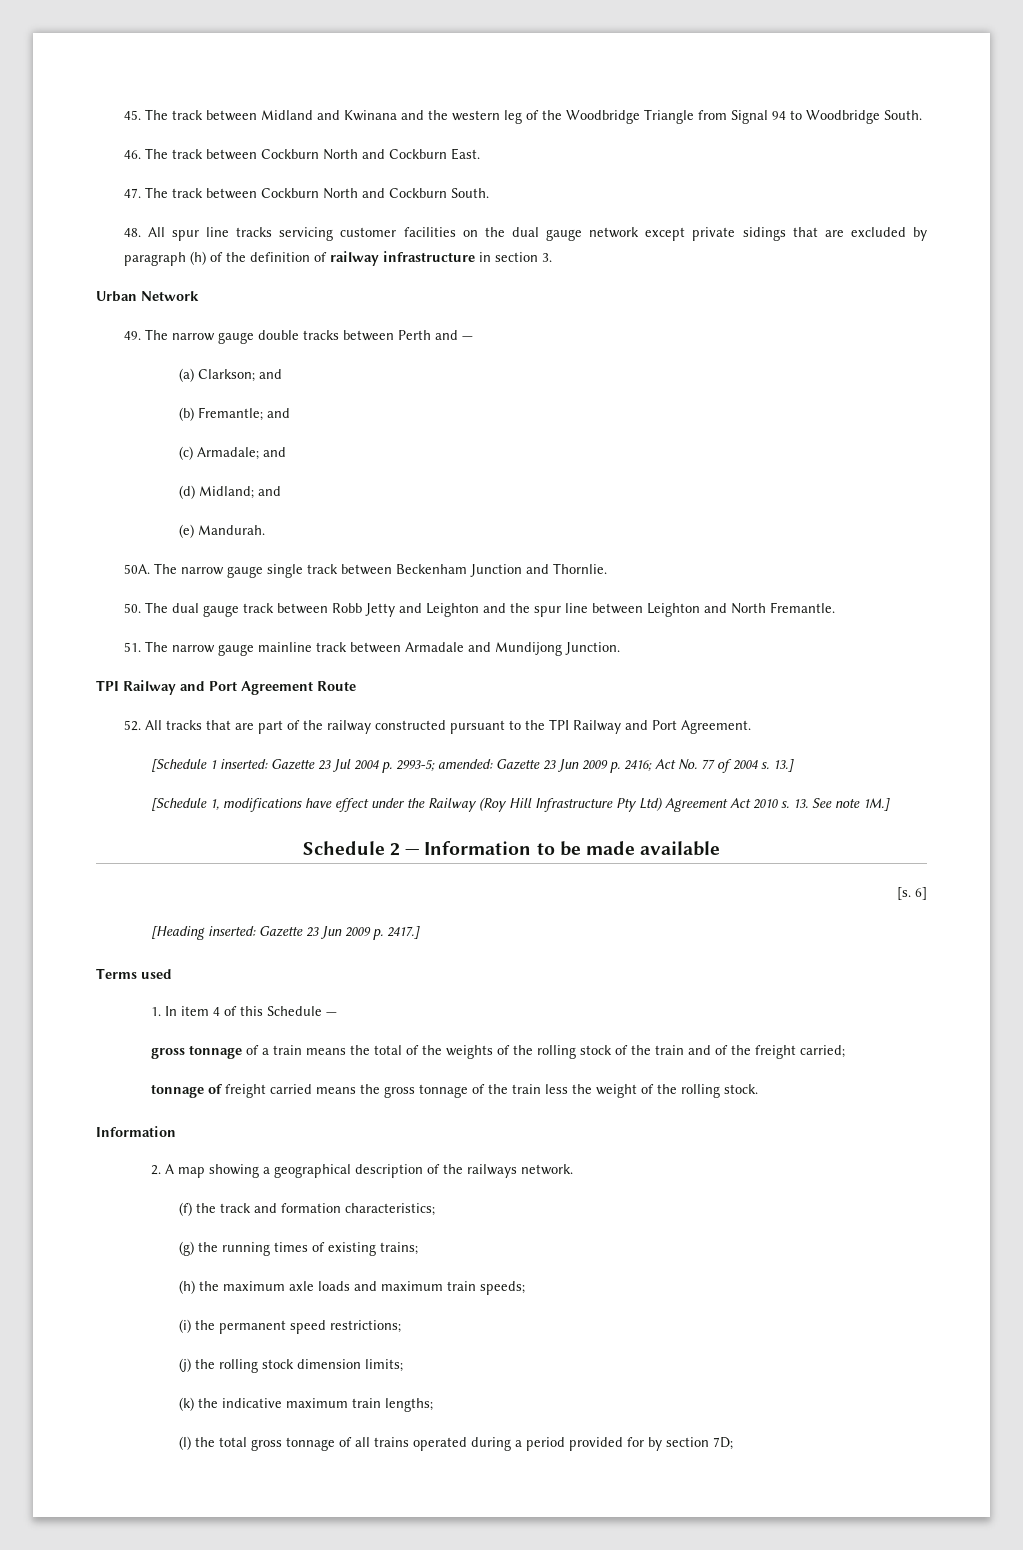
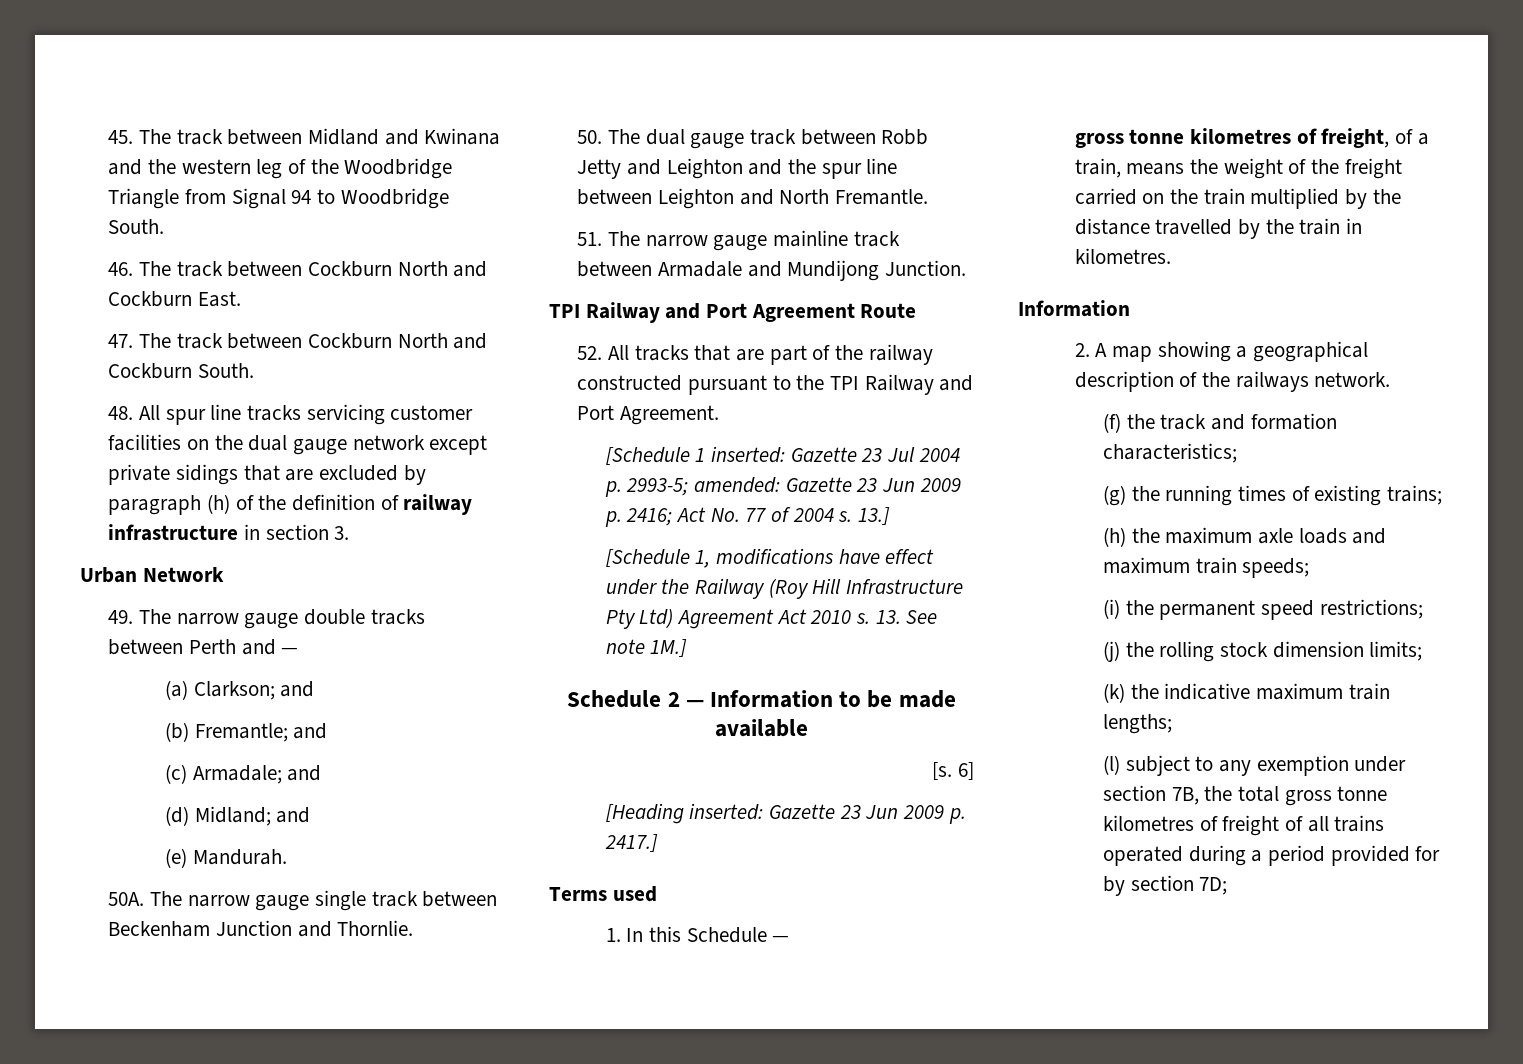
- 1. In item 4 of this Schedule —
+ 1. In this Schedule —
- gross tonnage of a train means the total of the weights of the rolling stock of the train and of the freight carried;
- tonnage of freight carried means the gross tonnage of the train less the weight of the rolling stock.
+ gross tonne kilometres of freight, of a train, means the weight of the freight carried on the train multiplied by the distance travelled by the train in kilometres.
- (l) the total gross tonnage of all trains operated during a period provided for by section 7D;
+ (l) subject to any exemption under section 7B, the total gross tonne kilometres of freight of all trains operated during a period provided for by section 7D;

